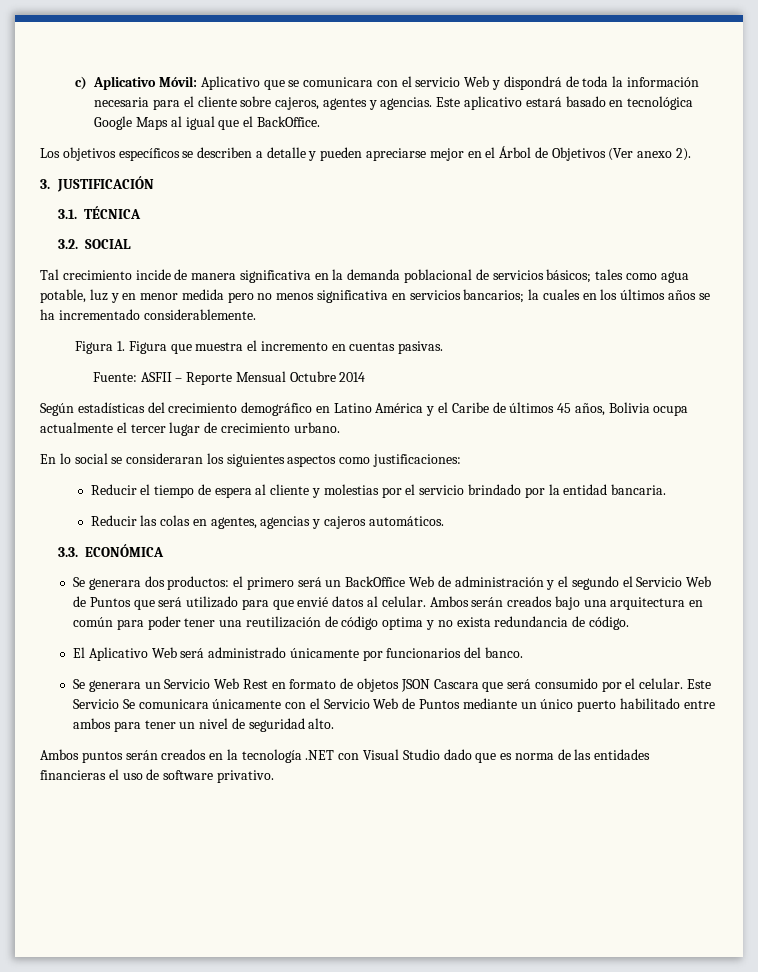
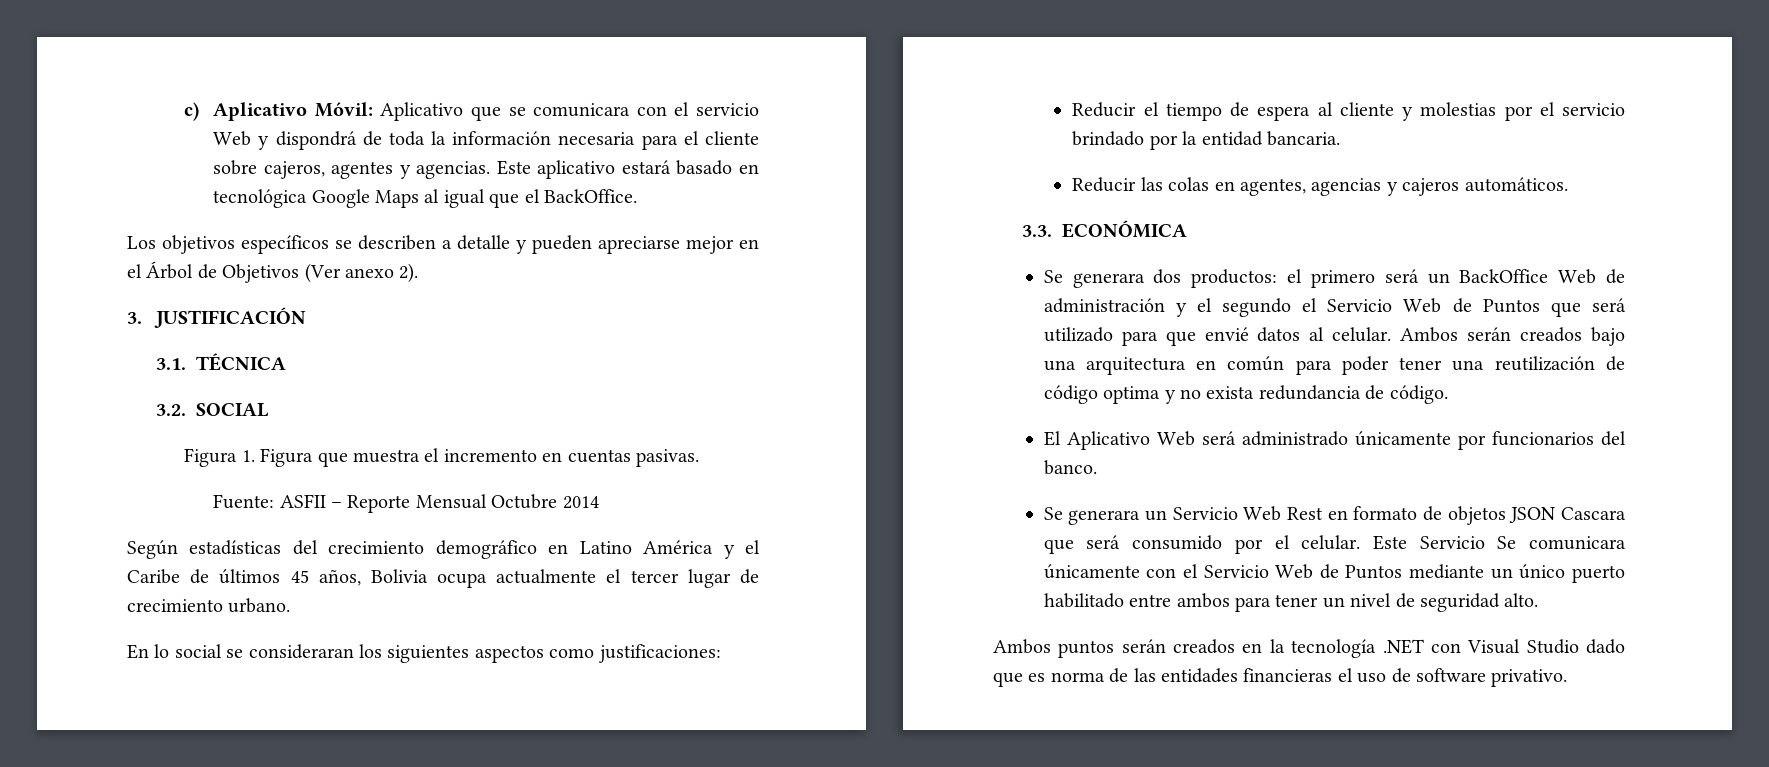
- Tal crecimiento incide de manera significativa en la demanda poblacional de servicios básicos; tales como agua potable, luz y en menor medida pero no menos significativa en servicios bancarios; la cuales en los últimos años se ha incrementado considerablemente.

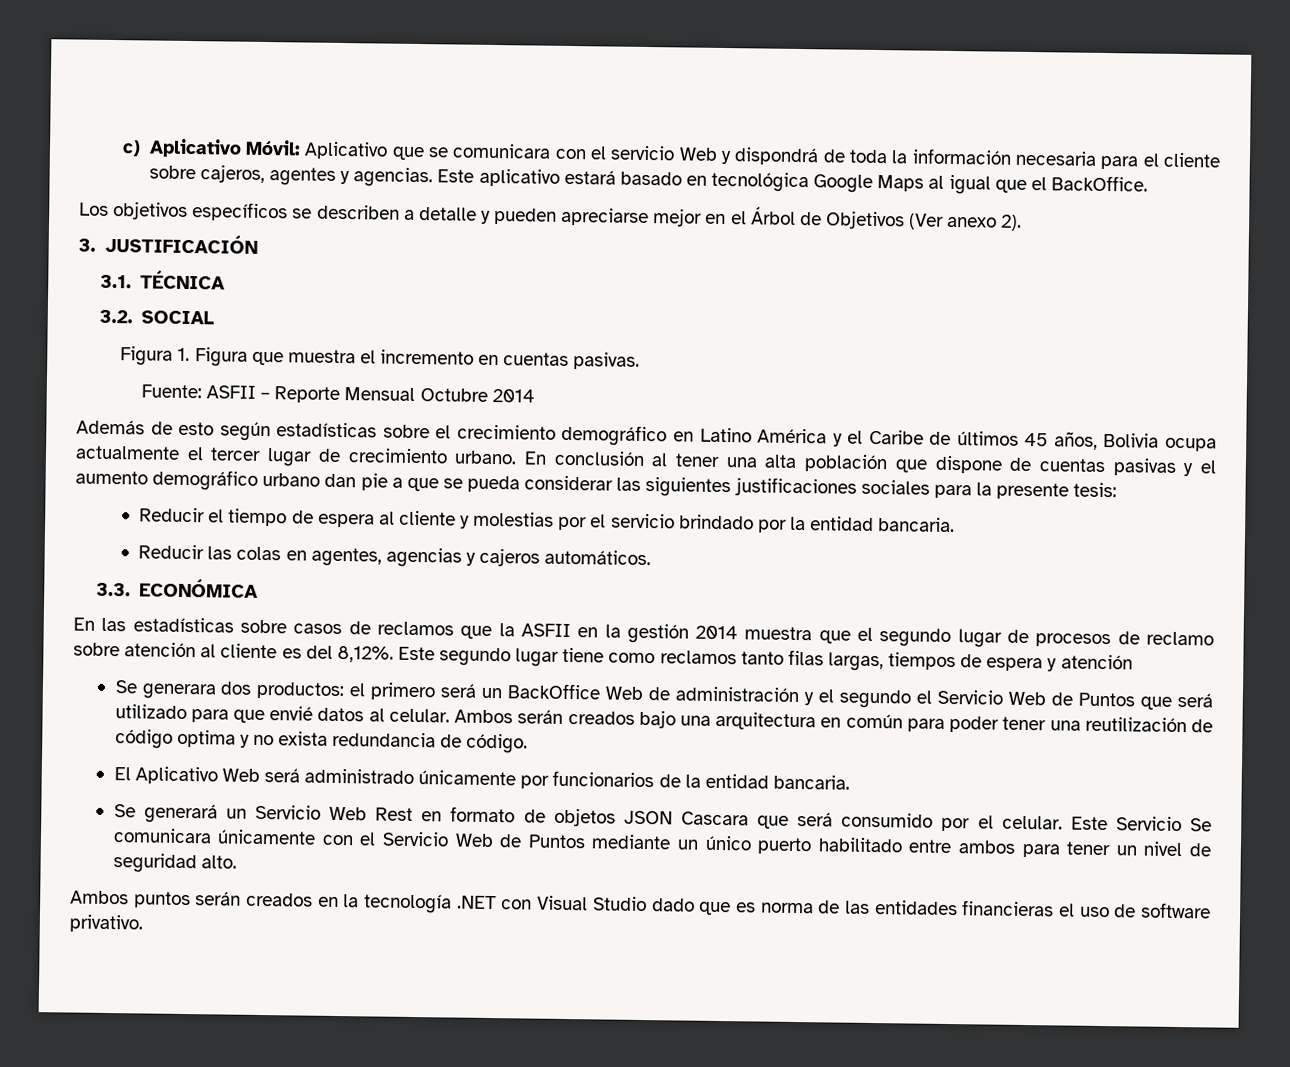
- Según estadísticas del crecimiento demográfico en Latino América y el Caribe de últimos 45 años, Bolivia ocupa actualmente el tercer lugar de crecimiento urbano.
- En lo social se consideraran los siguientes aspectos como justificaciones:
+ Además de esto según estadísticas sobre el crecimiento demográfico en Latino América y el Caribe de últimos 45 años, Bolivia ocupa actualmente el tercer lugar de crecimiento urbano. En conclusión al tener una alta población que dispone de cuentas pasivas y el aumento demográfico urbano dan pie a que se pueda considerar las siguientes justificaciones sociales para la presente tesis:
+ En las estadísticas sobre casos de reclamos que la ASFII en la gestión 2014 muestra que el segundo lugar de procesos de reclamo sobre atención al cliente es del 8,12%. Este segundo lugar tiene como reclamos tanto filas largas, tiempos de espera y atención
- El Aplicativo Web será administrado únicamente por funcionarios del banco.
- Se generara un Servicio Web Rest en formato de objetos JSON Cascara que será consumido por el celular.
+ El Aplicativo Web será administrado únicamente por funcionarios de la entidad bancaria.
+ Se generará un Servicio Web Rest en formato de objetos JSON Cascara que será consumido por el celular.

